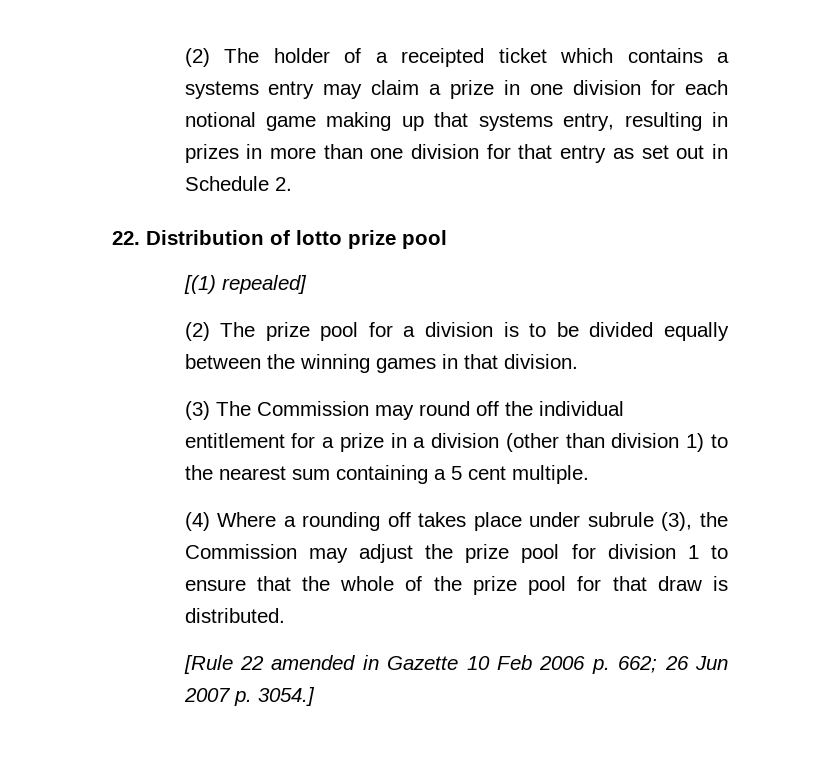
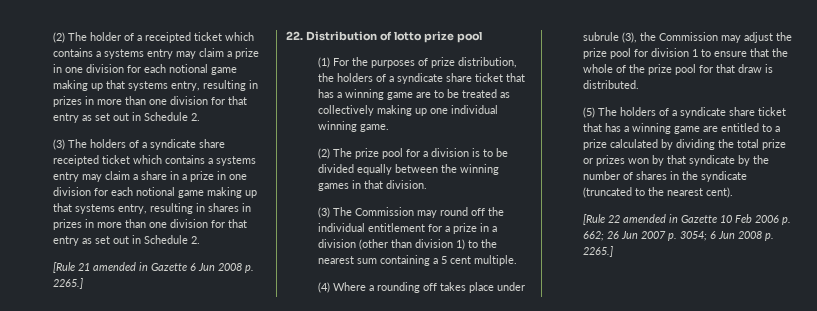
+ (3) The holders of a syndicate share receipted ticket which contains a systems entry may claim a share in a prize in one division for each notional game making up that systems entry, resulting in shares in prizes in more than one division for that entry as set out in Schedule 2.
+ [Rule 21 amended in Gazette 6 Jun 2008 p. 2265.]
- [(1) repealed]
+ (1) For the purposes of prize distribution, the holders of a syndicate share ticket that has a winning game are to be treated as collectively making up one individual winning game.
+ (5) The holders of a syndicate share ticket that has a winning game are entitled to a prize calculated by dividing the total prize or prizes won by that syndicate by the number of shares in the syndicate (truncated to the nearest cent).
- [Rule 22 amended in Gazette 10 Feb 2006 p. 662; 26 Jun 2007 p. 3054.]
+ [Rule 22 amended in Gazette 10 Feb 2006 p. 662; 26 Jun 2007 p. 3054; 6 Jun 2008 p. 2265.]

